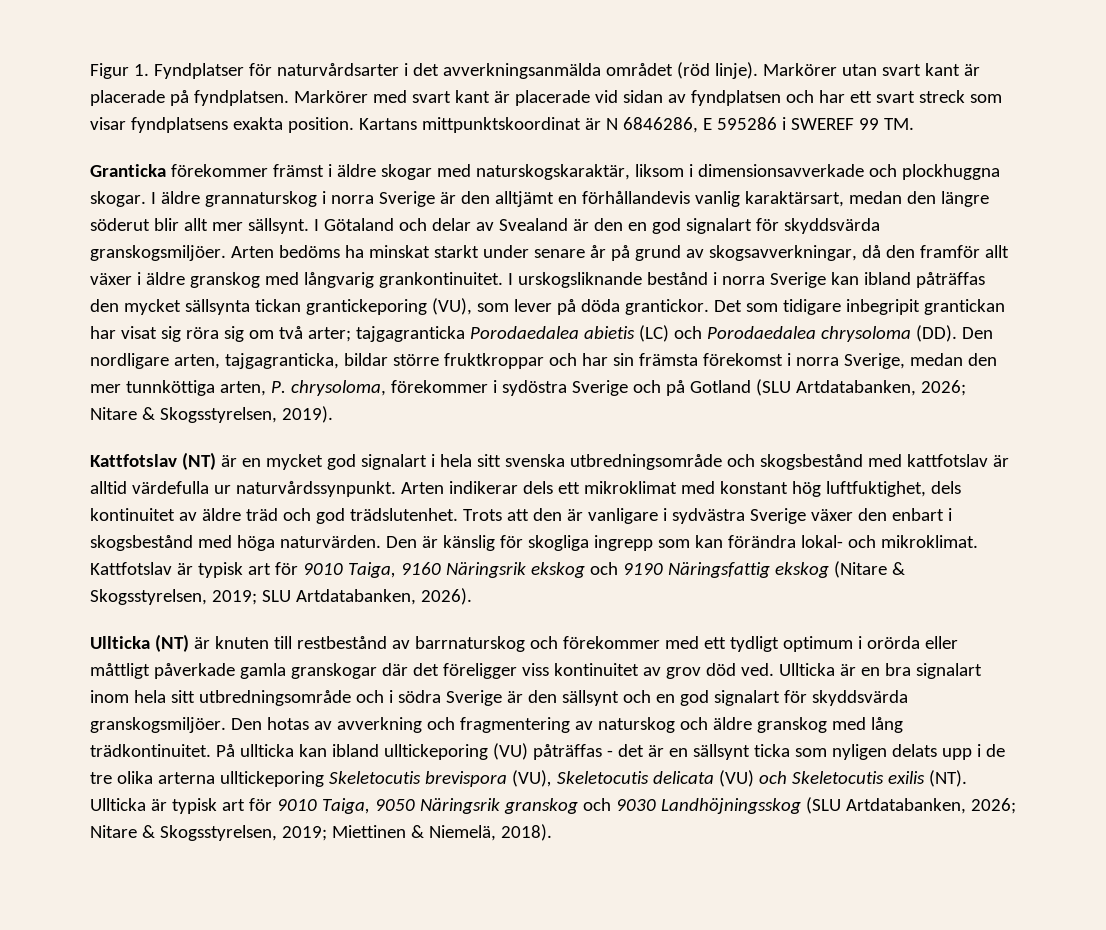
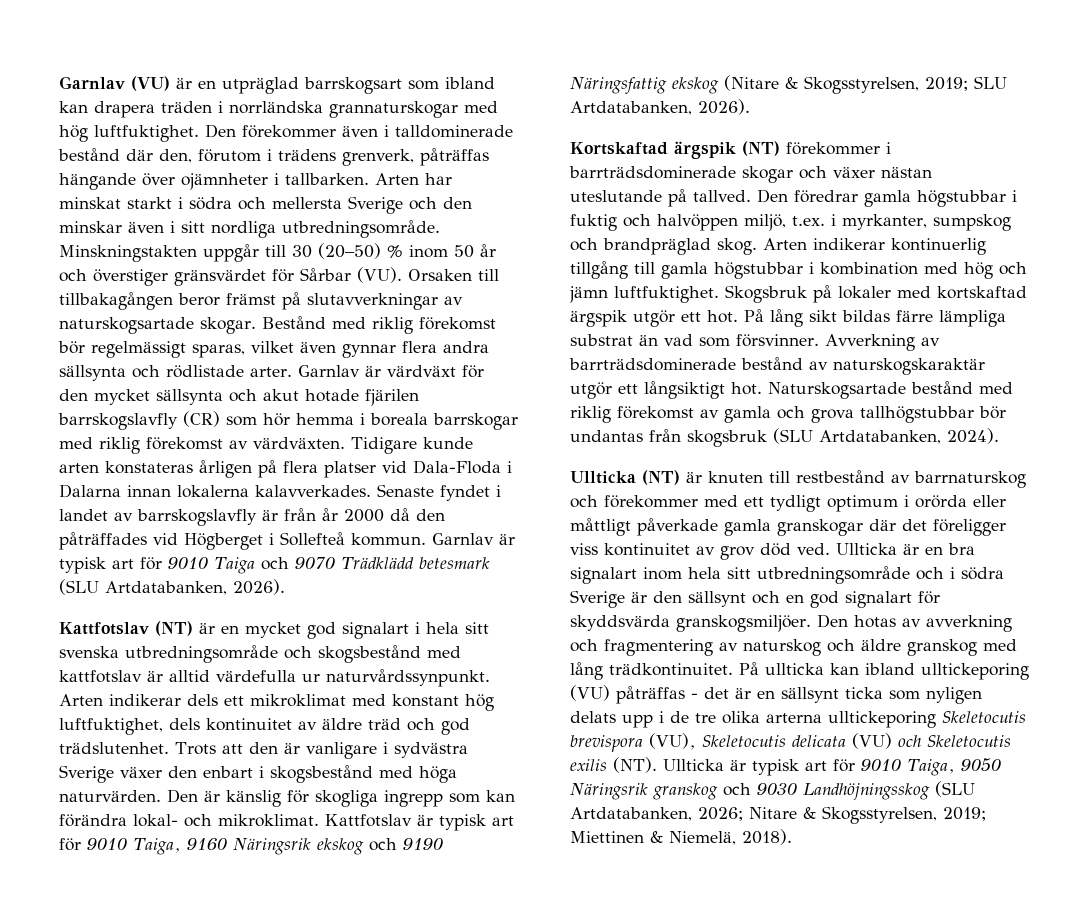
- Figur 1. Fyndplatser för naturvårdsarter i det avverkningsanmälda området (röd linje). Markörer utan svart kant är placerade på fyndplatsen. Markörer med svart kant är placerade vid sidan av fyndplatsen och har ett svart streck som visar fyndplatsens exakta position. Kartans mittpunktskoordinat är N 6846286, E 595286 i SWEREF 99 TM.
- Granticka förekommer främst i äldre skogar med naturskogskaraktär, liksom i dimensionsavverkade och plockhuggna skogar. I äldre grannaturskog i norra Sverige är den alltjämt en förhållandevis vanlig karaktärsart, medan den längre söderut blir allt mer sällsynt. I Götaland och delar av Svealand är den en god signalart för skyddsvärda granskogsmiljöer. Arten bedöms ha minskat starkt under senare år på grund av skogsavverkningar, då den framför allt växer i äldre granskog med långvarig grankontinuitet. I urskogsliknande bestånd i norra Sverige kan ibland påträffas den mycket sällsynta tickan grantickeporing (VU), som lever på döda grantickor. Det som tidigare inbegripit grantickan har visat sig röra sig om två arter; tajgagranticka Porodaedalea abietis (LC) och Porodaedalea chrysoloma (DD). Den nordligare arten, tajgagranticka, bildar större fruktkroppar och har sin främsta förekomst i norra Sverige, medan den mer tunnköttiga arten, P. chrysoloma, förekommer i sydöstra Sverige och på Gotland (SLU Artdatabanken, 2026; Nitare & Skogsstyrelsen, 2019).
+ Garnlav (VU) är en utpräglad barrskogsart som ibland kan drapera träden i norrländska grannaturskogar med hög luftfuktighet. Den förekommer även i talldominerade bestånd där den, förutom i trädens grenverk, påträffas hängande över ojämnheter i tallbarken. Arten har minskat starkt i södra och mellersta Sverige och den minskar även i sitt nordliga utbredningsområde. Minskningstakten uppgår till 30 (20–50) % inom 50 år och överstiger gränsvärdet för Sårbar (VU). Orsaken till tillbakagången beror främst på slutavverkningar av naturskogsartade skogar. Bestånd med riklig förekomst bör regelmässigt sparas, vilket även gynnar flera andra sällsynta och rödlistade arter. Garnlav är värdväxt för den mycket sällsynta och akut hotade fjärilen barrskogslavfly (CR) som hör hemma i boreala barrskogar med riklig förekomst av värdväxten. Tidigare kunde arten konstateras årligen på flera platser vid Dala-Floda i Dalarna innan lokalerna kalavverkades. Senaste fyndet i landet av barrskogslavfly är från år 2000 då den påträffades vid Högberget i Sollefteå kommun. Garnlav är typisk art för 9010 Taiga och 9070 Trädklädd betesmark (SLU Artdatabanken, 2026).
+ Kortskaftad ärgspik (NT) förekommer i barrträdsdominerade skogar och växer nästan uteslutande på tallved. Den föredrar gamla högstubbar i fuktig och halvöppen miljö, t.ex. i myrkanter, sumpskog och brandpräglad skog. Arten indikerar kontinuerlig tillgång till gamla högstubbar i kombination med hög och jämn luftfuktighet. Skogsbruk på lokaler med kortskaftad ärgspik utgör ett hot. På lång sikt bildas färre lämpliga substrat än vad som försvinner. Avverkning av barrträdsdominerade bestånd av naturskogskaraktär utgör ett långsiktigt hot. Naturskogsartade bestånd med riklig förekomst av gamla och grova tallhögstubbar bör undantas från skogsbruk (SLU Artdatabanken, 2024).

